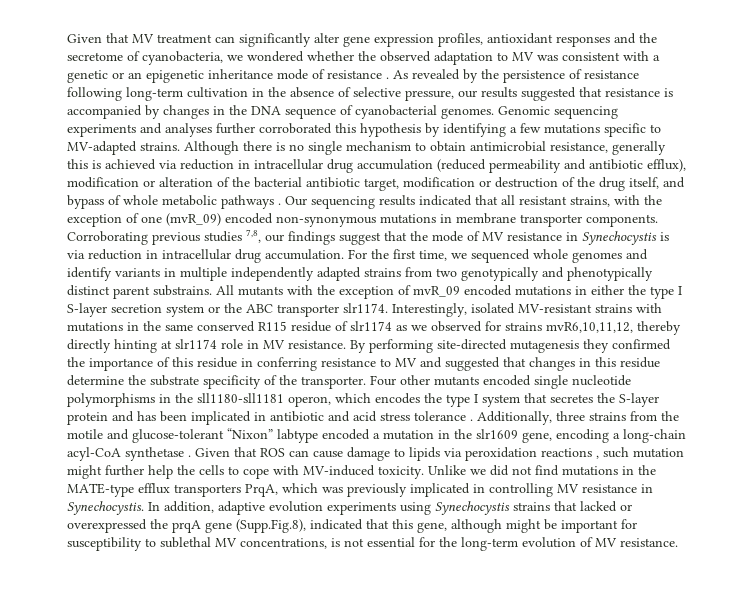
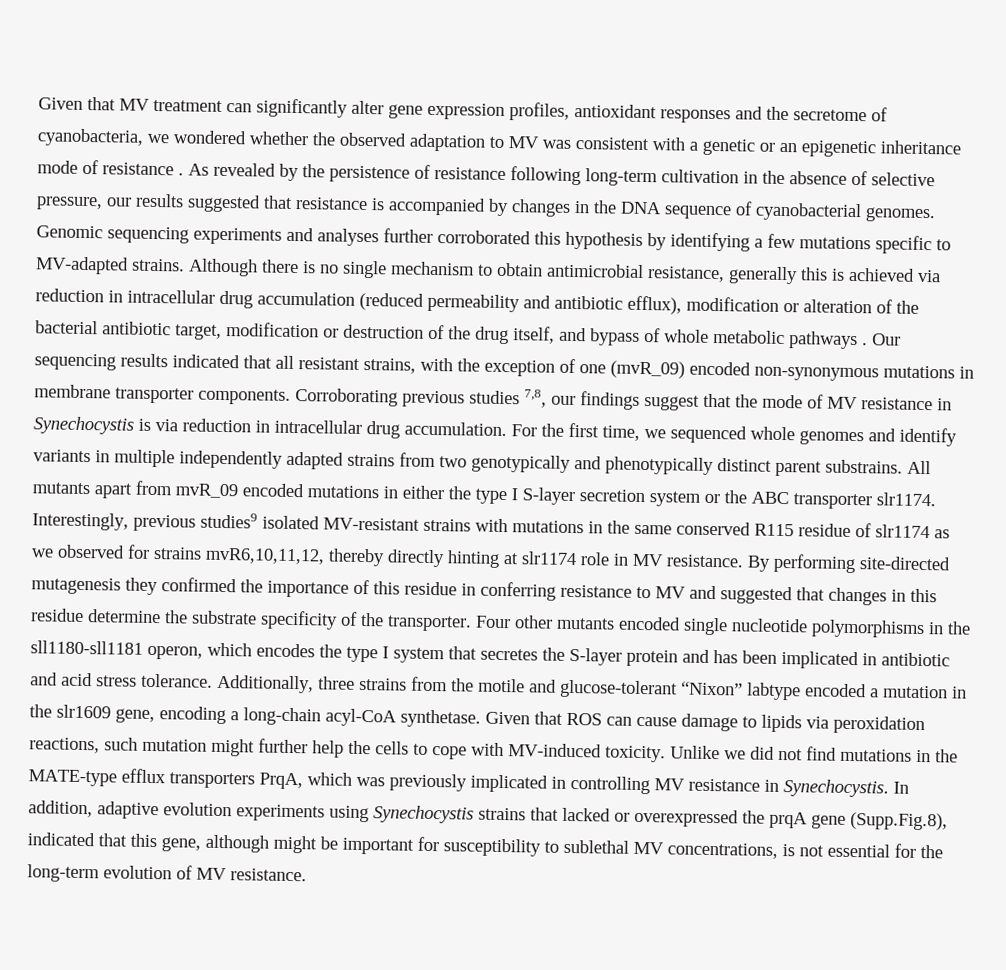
- All mutants with the exception of mvR_09 encoded mutations in either the type I S-layer secretion system or the ABC transporter slr1174.
+ All mutants apart from mvR_09 encoded mutations in either the type I S-layer secretion system or the ABC transporter slr1174.
- Interestingly, isolated MV-resistant strains with mutations in the same conserved R115 residue of slr1174 as we observed for strains mvR6,10,11,12, thereby directly hinting at slr1174 role in MV resistance.
+ Interestingly, previous studies9 isolated MV-resistant strains with mutations in the same conserved R115 residue of slr1174 as we observed for strains mvR6,10,11,12, thereby directly hinting at slr1174 role in MV resistance.
- Four other mutants encoded single nucleotide polymorphisms in the sll1180-sll1181 operon, which encodes the type I system that secretes the S-layer protein and has been implicated in antibiotic and acid stress tolerance .
+ Four other mutants encoded single nucleotide polymorphisms in the sll1180-sll1181 operon, which encodes the type I system that secretes the S-layer protein and has been implicated in antibiotic and acid stress tolerance.
- Additionally, three strains from the motile and glucose-tolerant “Nixon” labtype encoded a mutation in the slr1609 gene, encoding a long-chain acyl-CoA synthetase .
+ Additionally, three strains from the motile and glucose-tolerant “Nixon” labtype encoded a mutation in the slr1609 gene, encoding a long-chain acyl-CoA synthetase.
- Given that ROS can cause damage to lipids via peroxidation reactions , such mutation might further help the cells to cope with MV-induced toxicity.
+ Given that ROS can cause damage to lipids via peroxidation reactions, such mutation might further help the cells to cope with MV-induced toxicity.

